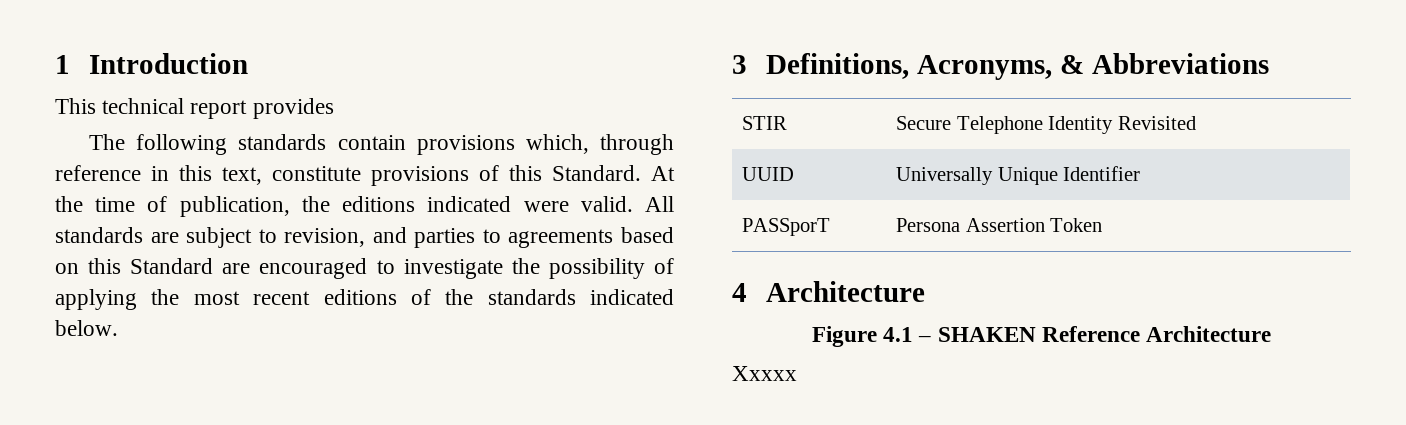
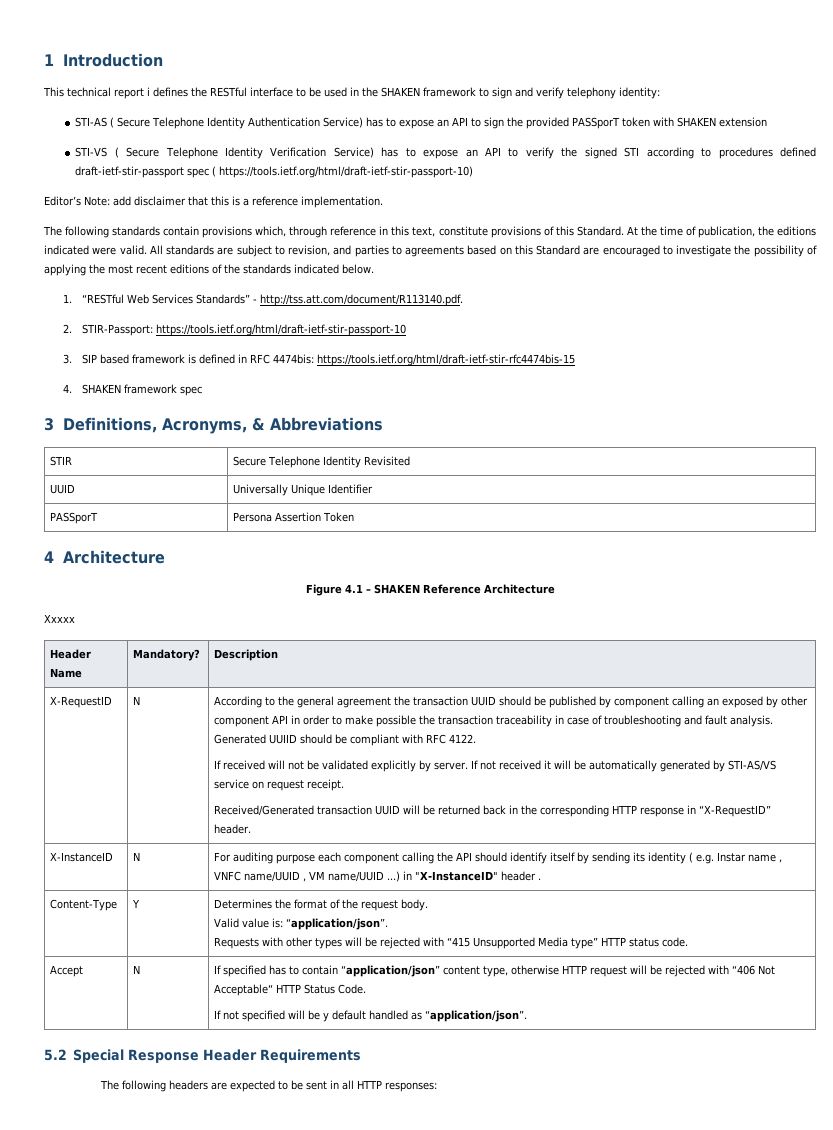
- This technical report provides
+ This technical report i defines the RESTful interface to be used in the SHAKEN framework to sign and verify telephony identity:
+ STI-AS ( Secure Telephone Identity Authentication Service) has to expose an API to sign the provided PASSporT token with SHAKEN extension
+ STI-VS ( Secure Telephone Identity Verification Service) has to expose an API to verify the signed STI according to procedures defined draft-ietf-stir-passport spec ( https://tools.ietf.org/html/draft-ietf-stir-passport-10)
+ Editor’s Note: add disclaimer that this is a reference implementation.
+ 1. “RESTful Web Services Standards” - http://tss.att.com/document/R113140.pdf.
+ 2. STIR-Passport: https://tools.ietf.org/html/draft-ietf-stir-passport-10
+ 3. SIP based framework is defined in RFC 4474bis: https://tools.ietf.org/html/draft-ietf-stir-rfc4474bis-15
+ 4. SHAKEN framework spec
+ Header Name | Mandatory? | Description
+ X-RequestID | N | According to the general agreement the transaction UUID should be published by component calling an exposed by other component API in order to make possible the transaction traceability in case of troubleshooting and fault analysis. Generated UUIID should be compliant with RFC 4122.
+ If received will not be validated explicitly by server. If not received it will be automatically generated by STI-AS/VS service on request receipt.
+ Received/Generated transaction UUID will be returned back in the corresponding HTTP response in “X-RequestID” header.
+ X-InstanceID | N | For auditing purpose each component calling the API should identify itself by sending its identity ( e.g. Instar name , VNFC name/UUID , VM name/UUID ...) in "X-InstanceID" header .
+ Content-Type | Y | Determines the format of the request body.
+ Valid value is: “application/json”.
+ Requests with other types will be rejected with “415 Unsupported Media type” HTTP status code.
+ Accept | N | If specified has to contain “application/json” content type, otherwise HTTP request will be rejected with “406 Not Acceptable“ HTTP Status Code.
+ If not specified will be y default handled as “application/json”.
+ 5.2 Special Response Header Requirements
+ The following headers are expected to be sent in all HTTP responses:

